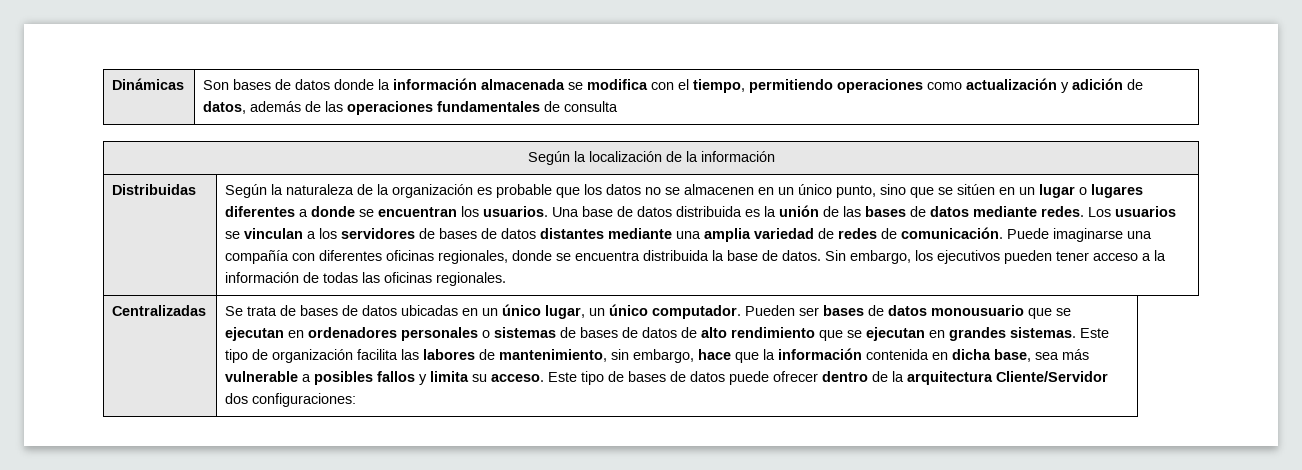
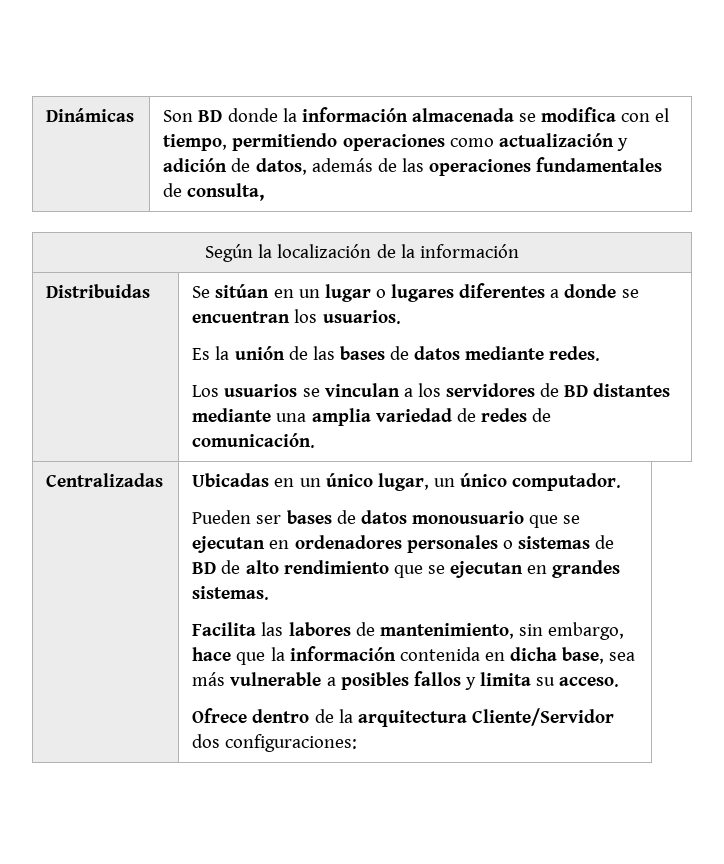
- Dinámicas | Son bases de datos donde la información almacenada se modifica con el tiempo, permitiendo operaciones como actualización y adición de datos, además de las operaciones fundamentales de consulta
+ Dinámicas | Son BD donde la información almacenada se modifica con el tiempo, permitiendo operaciones como actualización y adición de datos, además de las operaciones fundamentales de consulta,
- Según la naturaleza de la organización es probable que los datos no se almacenen en un único punto, sino que se sitúen en un lugar o lugares diferentes a donde se encuentran los usuarios. Una base de datos distribuida es la unión de las bases de datos mediante redes. Los usuarios se vinculan a los servidores de bases de datos distantes mediante una amplia variedad de redes de comunicación. Puede imaginarse una compañía con diferentes oficinas regionales, donde se encuentra distribuida la base de datos. Sin embargo, los ejecutivos pueden tener acceso a la información de todas las oficinas regionales.
- Centralizadas | Se trata de bases de datos ubicadas en un único lugar, un único computador. Pueden ser bases de datos monousuario que se ejecutan en ordenadores personales o sistemas de bases de datos de alto rendimiento que se ejecutan en grandes sistemas. Este tipo de organización facilita las labores de mantenimiento, sin embargo, hace que la información contenida en dicha base, sea más vulnerable a posibles fallos y limita su acceso. Este tipo de bases de datos puede ofrecer dentro de la arquitectura Cliente/Servidor dos configuraciones:
+ Se sitúan en un lugar o lugares diferentes a donde se encuentran los usuarios.
+ Es la unión de las bases de datos mediante redes.
+ Los usuarios se vinculan a los servidores de BD distantes mediante una amplia variedad de redes de comunicación.
+ Centralizadas | Ubicadas en un único lugar, un único computador.
+ Pueden ser bases de datos monousuario que se ejecutan en ordenadores personales o sistemas de BD de alto rendimiento que se ejecutan en grandes sistemas.
+ Facilita las labores de mantenimiento, sin embargo, hace que la información contenida en dicha base, sea más vulnerable a posibles fallos y limita su acceso.
+ Ofrece dentro de la arquitectura Cliente/Servidor dos configuraciones:

